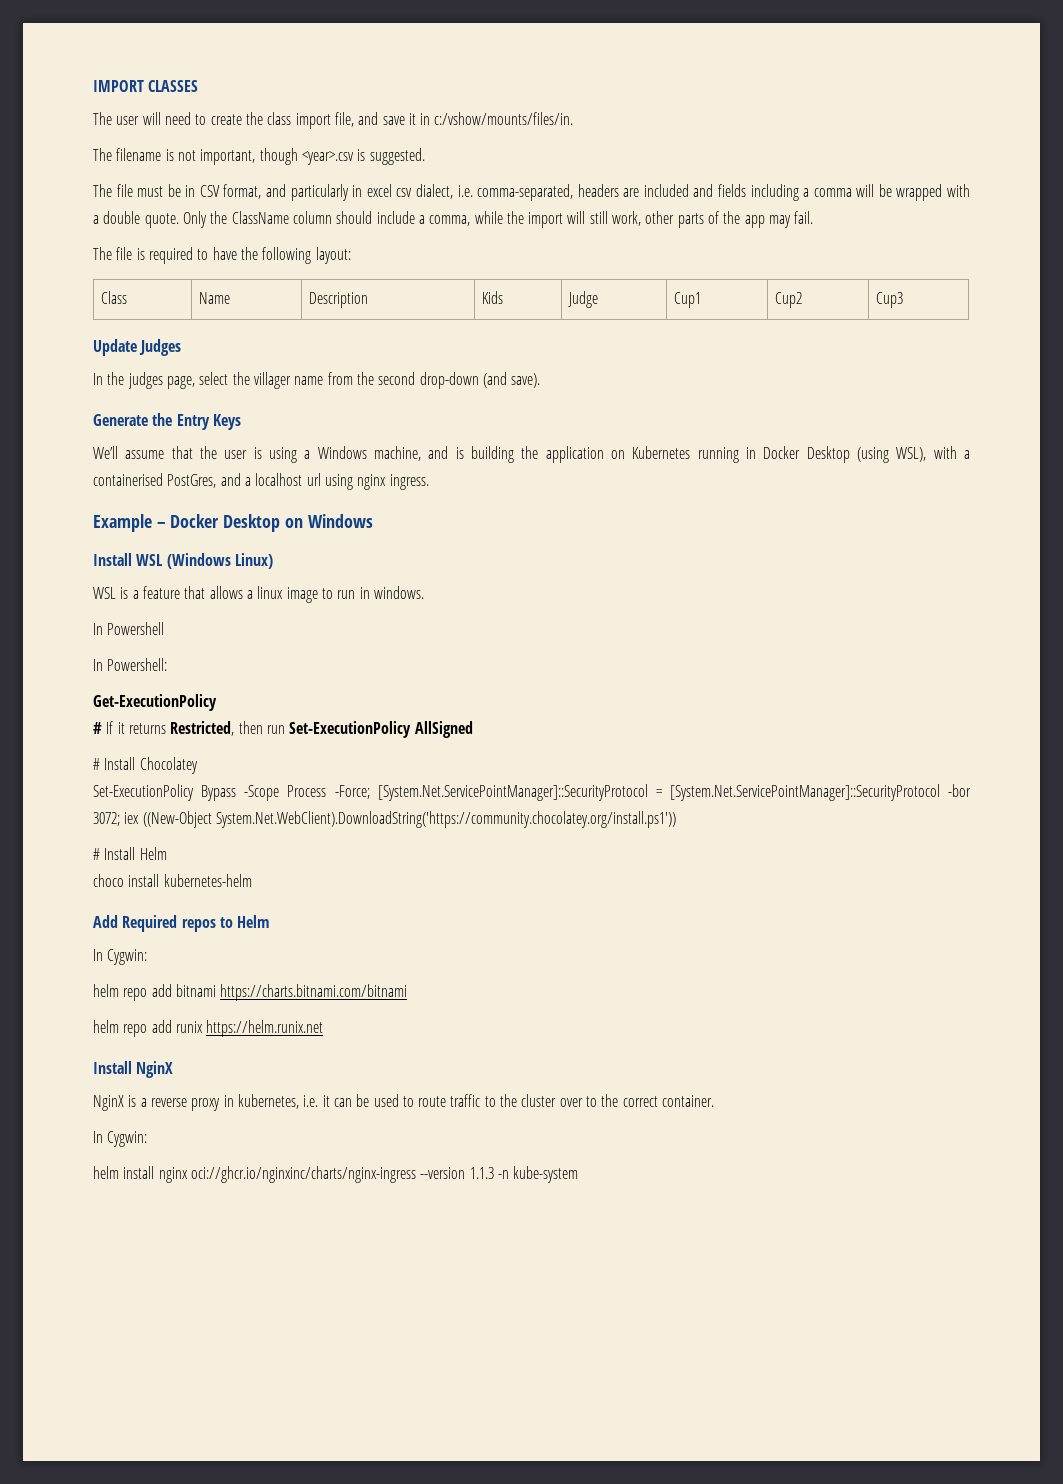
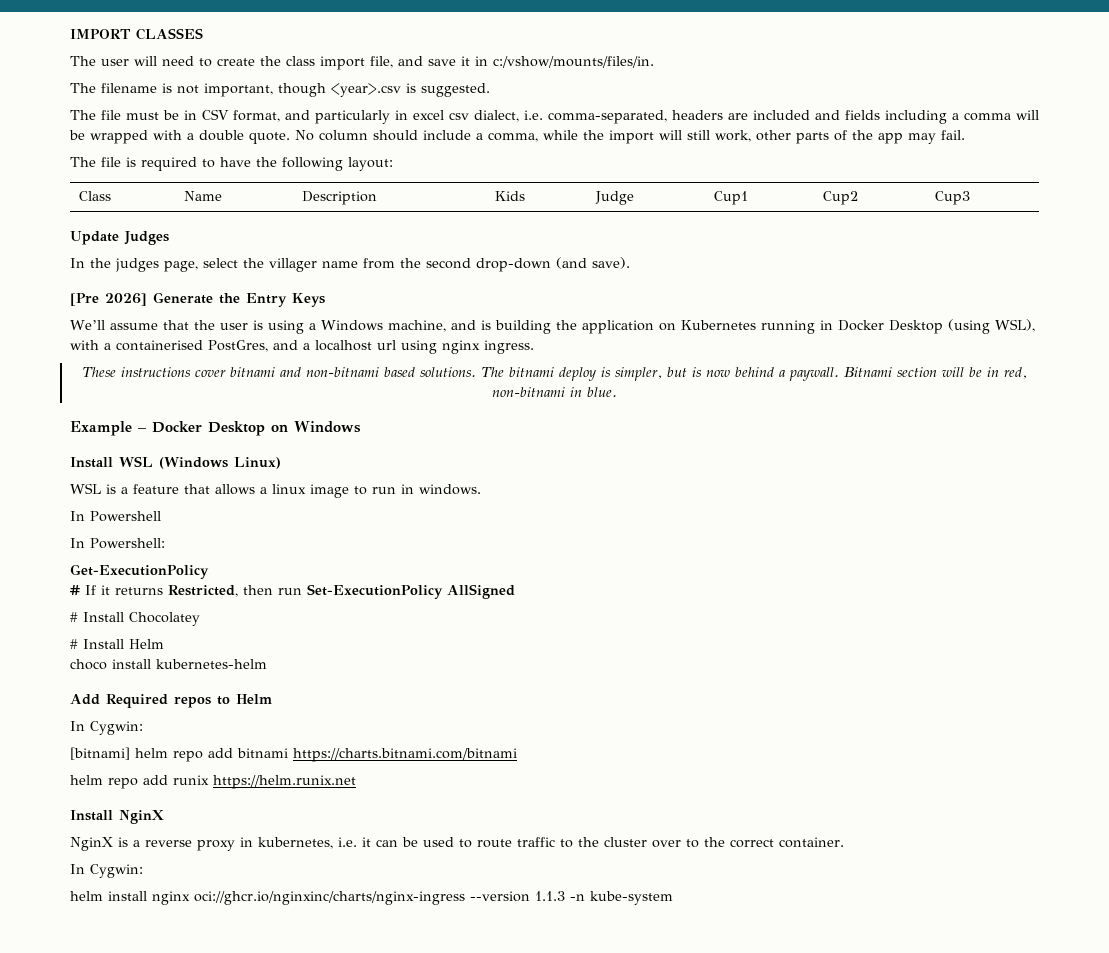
- Only the ClassName column should include a comma, while the import will still work, other parts of the app may fail.
+ No column should include a comma, while the import will still work, other parts of the app may fail.
- Generate the Entry Keys
+ [Pre 2026] Generate the Entry Keys
+ These instructions cover bitnami and non-bitnami based solutions. The bitnami deploy is simpler, but is now behind a paywall. Bitnami section will be in red, non-bitnami in blue.
- Set-ExecutionPolicy Bypass -Scope Process -Force; [System.Net.ServicePointManager]::SecurityProtocol = [System.Net.ServicePointManager]::SecurityProtocol -bor 3072; iex ((New-Object System.Net.WebClient).DownloadString('https://community.chocolatey.org/install.ps1'))
- helm repo add bitnami https://charts.bitnami.com/bitnami
+ [bitnami] helm repo add bitnami https://charts.bitnami.com/bitnami

